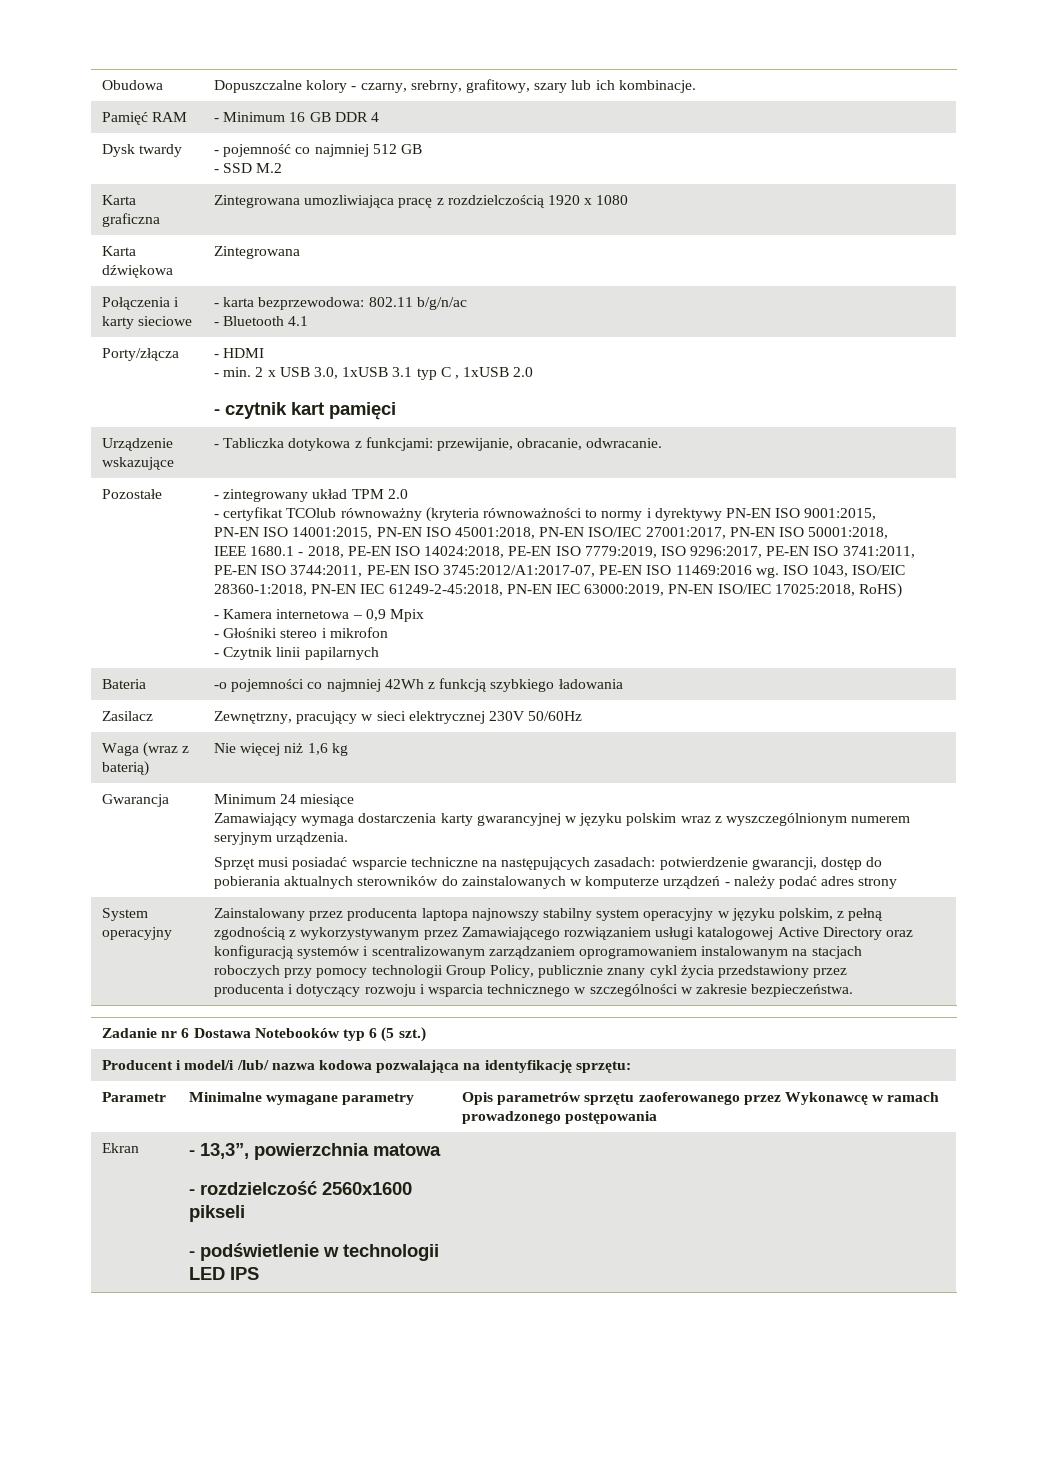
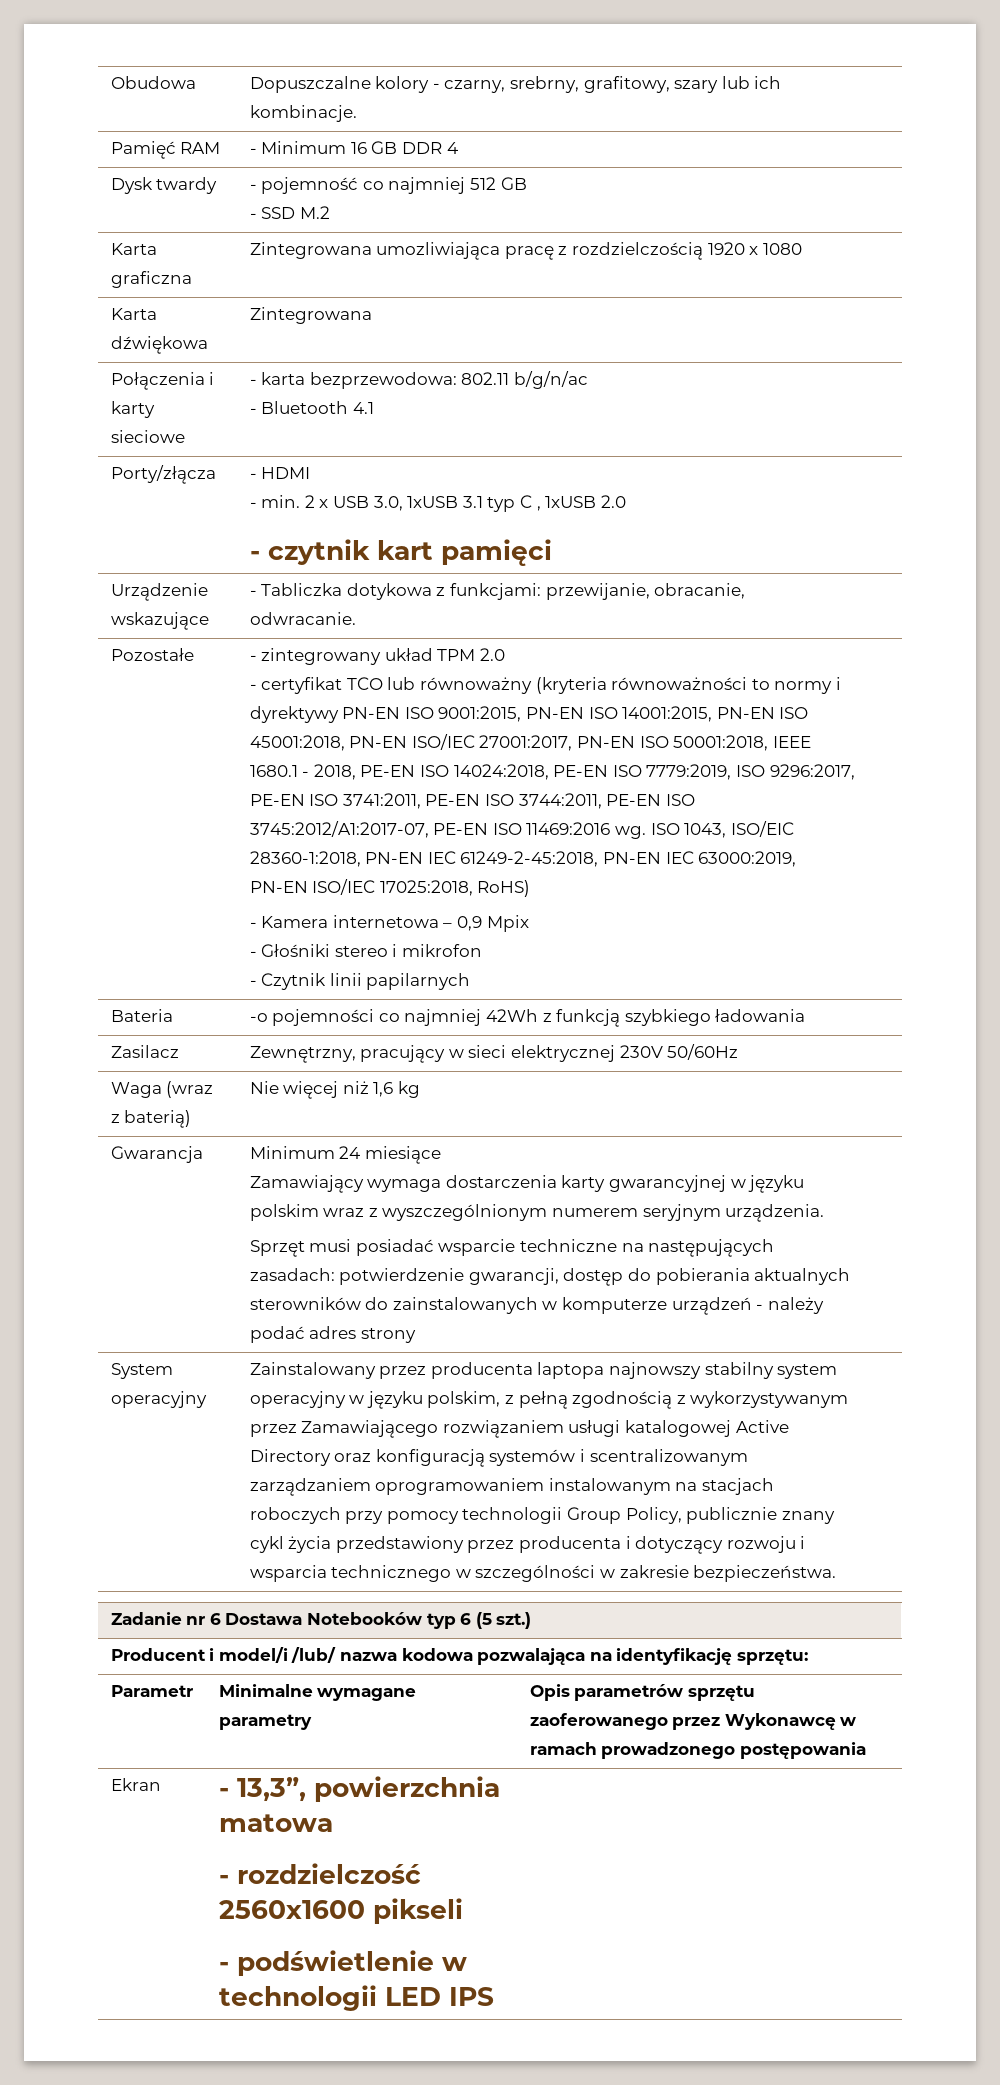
- - certyfikat TCOlub równoważny (kryteria równoważności to normy i dyrektywy PN-EN ISO 9001:2015, PN-EN ISO 14001:2015, PN-EN ISO 45001:2018, PN-EN ISO/IEC 27001:2017, PN-EN ISO 50001:2018, IEEE 1680.1 - 2018, PE-EN ISO 14024:2018, PE-EN ISO 7779:2019, ISO 9296:2017, PE-EN ISO 3741:2011, PE-EN ISO 3744:2011, PE-EN ISO 3745:2012/A1:2017-07, PE-EN ISO 11469:2016 wg.
+ - certyfikat TCO lub równoważny (kryteria równoważności to normy i dyrektywy PN-EN ISO 9001:2015, PN-EN ISO 14001:2015, PN-EN ISO 45001:2018, PN-EN ISO/IEC 27001:2017, PN-EN ISO 50001:2018, IEEE 1680.1 - 2018, PE-EN ISO 14024:2018, PE-EN ISO 7779:2019, ISO 9296:2017, PE-EN ISO 3741:2011, PE-EN ISO 3744:2011, PE-EN ISO 3745:2012/A1:2017-07, PE-EN ISO 11469:2016 wg.

